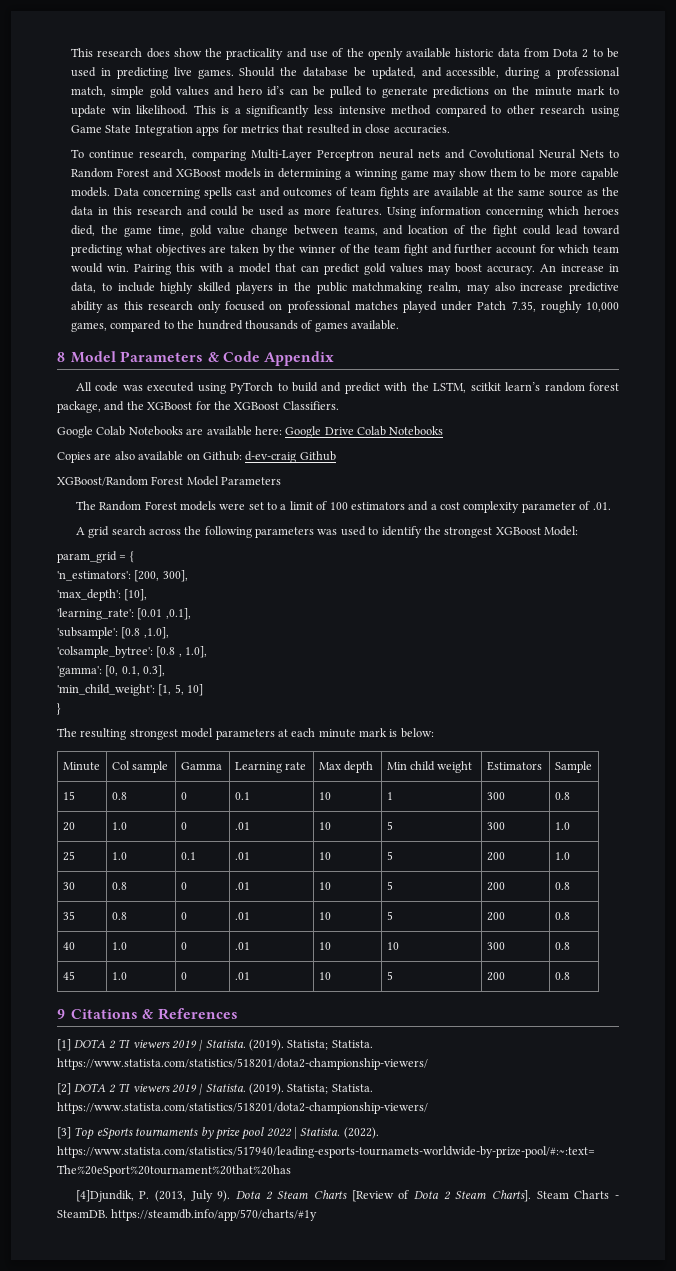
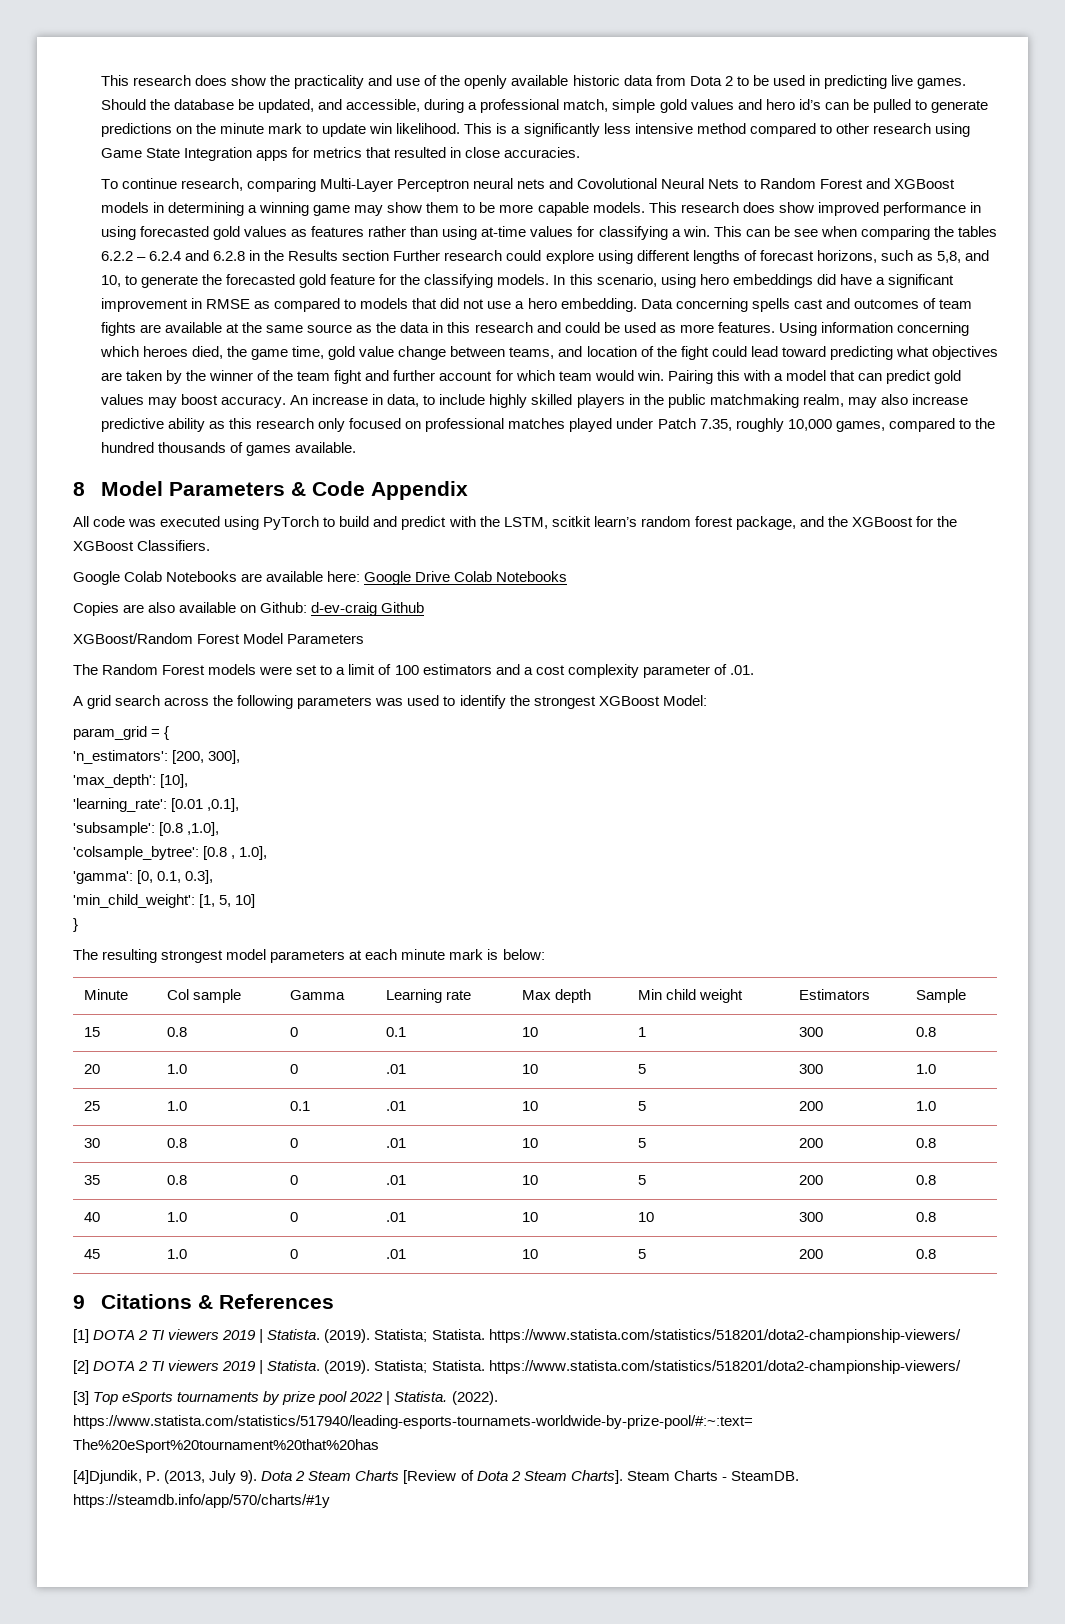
+ This research does show improved performance in using forecasted gold values as features rather than using at-time values for classifying a win. This can be see when comparing the tables 6.2.2 – 6.2.4 and 6.2.8 in the Results section Further research could explore using different lengths of forecast horizons, such as 5,8, and 10, to generate the forecasted gold feature for the classifying models. In this scenario, using hero embeddings did have a significant improvement in RMSE as compared to models that did not use a hero embedding.

